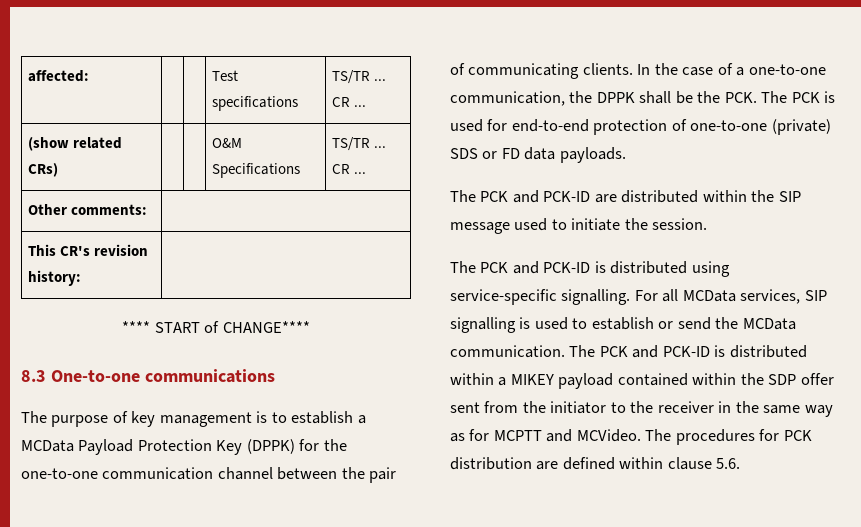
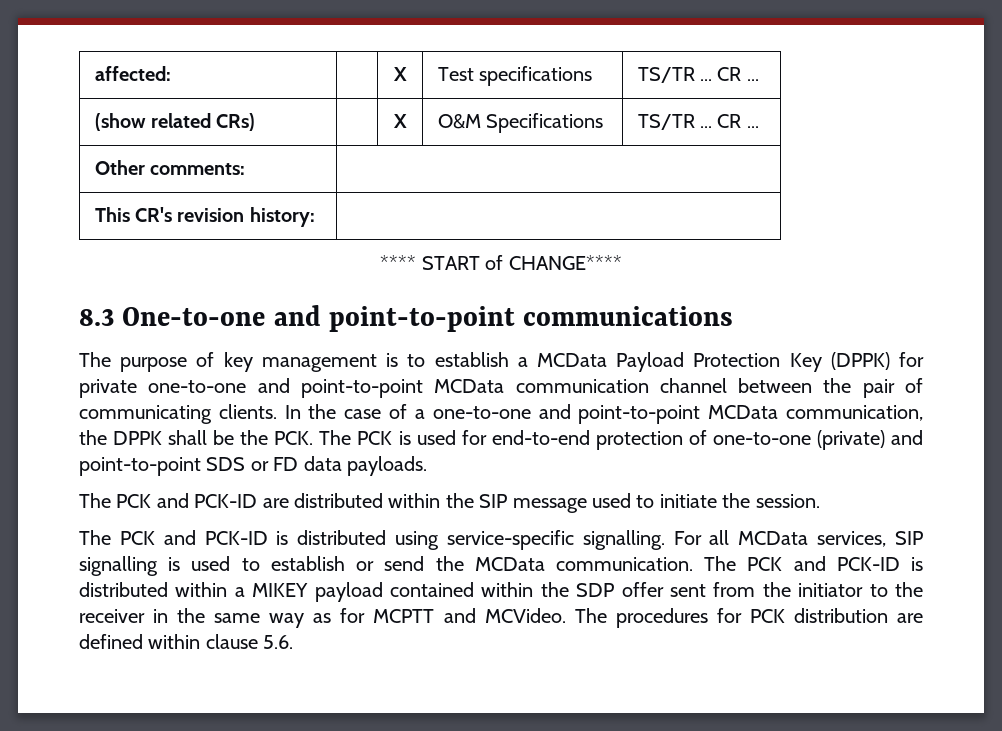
- affected: | | | Test specifications | TS/TR ... CR ...
+ affected: | | X | Test specifications | TS/TR ... CR ...
- (show related CRs) | | | O&M Specifications | TS/TR ... CR ...
+ (show related CRs) | | X | O&M Specifications | TS/TR ... CR ...
- 8.3 One-to-one communications
+ 8.3 One-to-one and point-to-point communications
- The purpose of key management is to establish a MCData Payload Protection Key (DPPK) for the one-to-one communication channel between the pair of communicating clients.
+ The purpose of key management is to establish a MCData Payload Protection Key (DPPK) for private one-to-one and point-to-point MCData communication channel between the pair of communicating clients.
- In the case of a one-to-one communication, the DPPK shall be the PCK. The PCK is used for end-to-end protection of one-to-one (private) SDS or FD data payloads.
+ In the case of a one-to-one and point-to-point MCData communication, the DPPK shall be the PCK. The PCK is used for end-to-end protection of one-to-one (private) and point-to-point SDS or FD data payloads.

